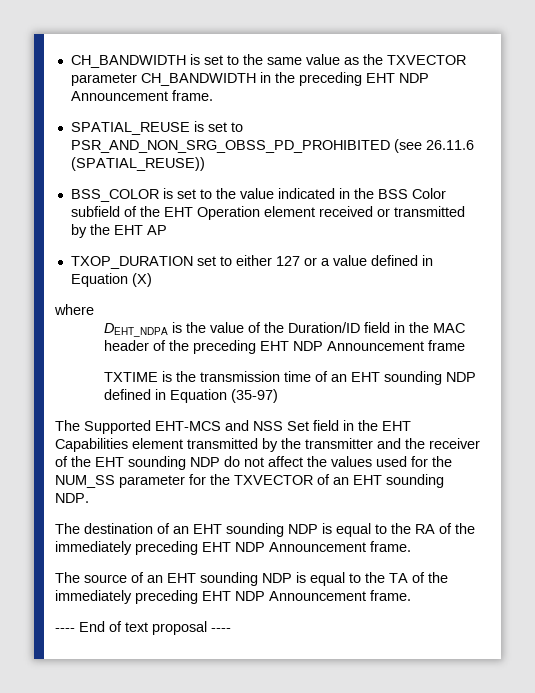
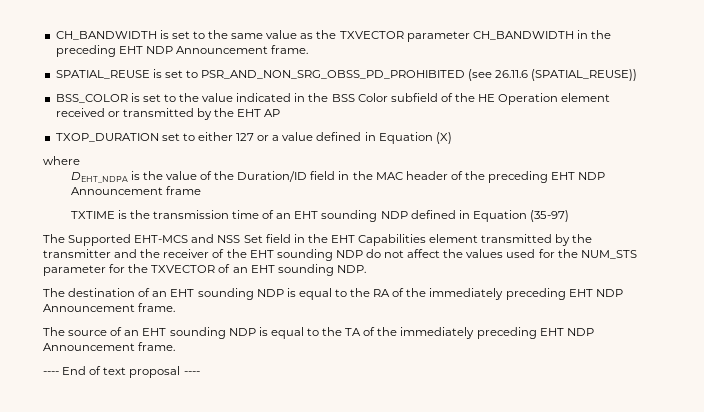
- BSS_COLOR is set to the value indicated in the BSS Color subfield of the EHT Operation element received or transmitted by the EHT AP
+ BSS_COLOR is set to the value indicated in the BSS Color subfield of the HE Operation element received or transmitted by the EHT AP
- The Supported EHT-MCS and NSS Set field in the EHT Capabilities element transmitted by the transmitter and the receiver of the EHT sounding NDP do not affect the values used for the NUM_SS parameter for the TXVECTOR of an EHT sounding NDP.
+ The Supported EHT-MCS and NSS Set field in the EHT Capabilities element transmitted by the transmitter and the receiver of the EHT sounding NDP do not affect the values used for the NUM_STS parameter for the TXVECTOR of an EHT sounding NDP.

